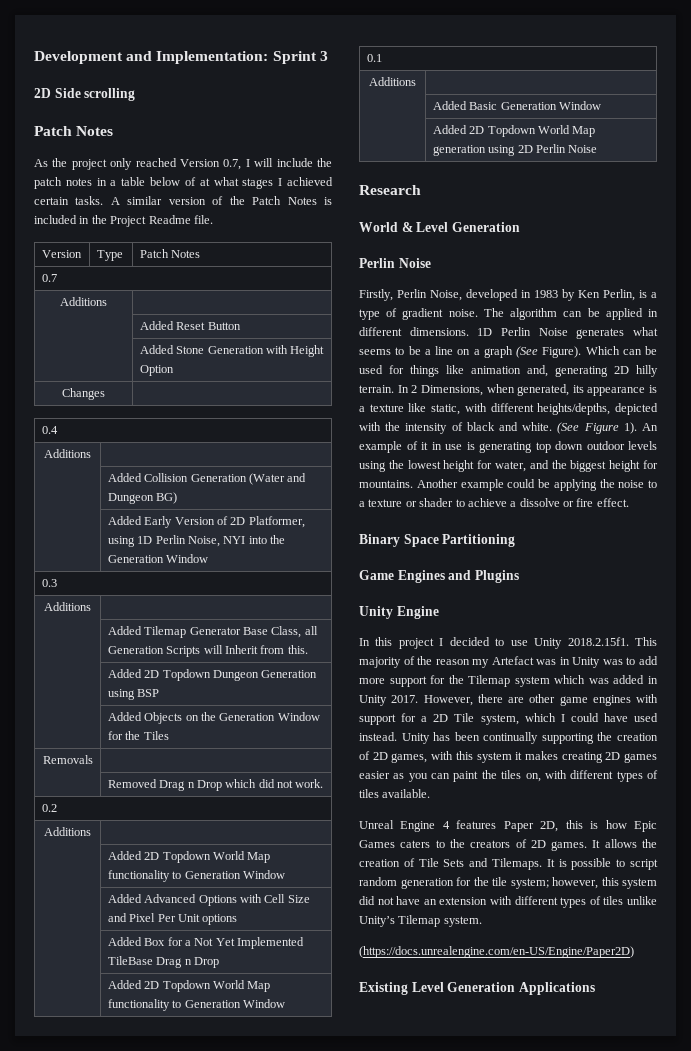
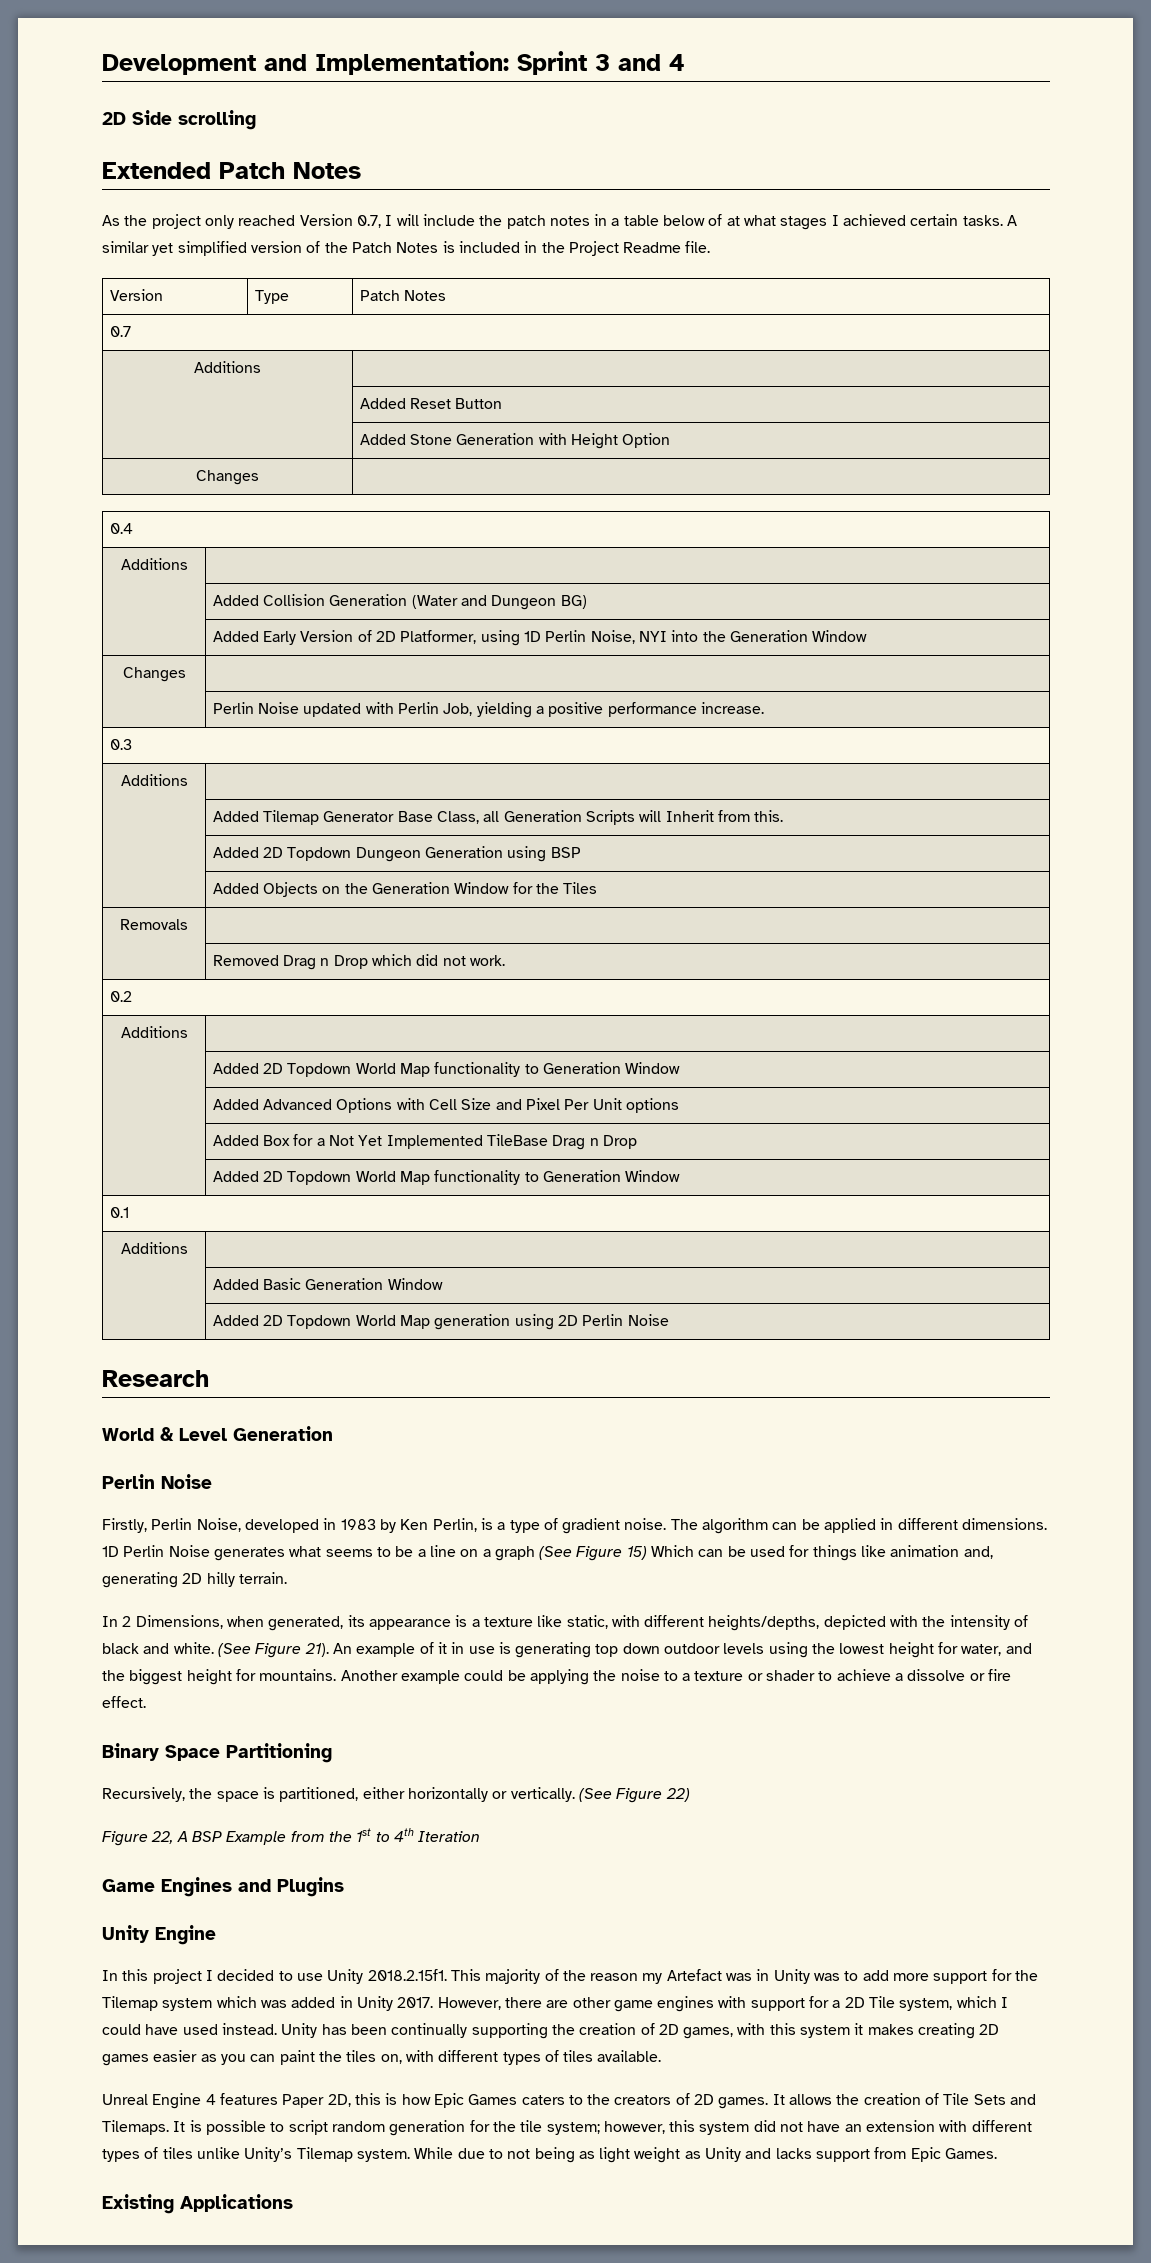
- Development and Implementation: Sprint 3
+ Development and Implementation: Sprint 3 and 4
  2D Side scrolling
- Patch Notes
+ Extended Patch Notes
- A similar version of the Patch Notes is included in the Project Readme file.
+ A similar yet simplified version of the Patch Notes is included in the Project Readme file.
  | Added Early Version of 2D Platformer, using 1D Perlin Noise, NYI into the Generation Window
+ Changes |
+ | Perlin Noise updated with Perlin Job, yielding a positive performance increase.
- 1D Perlin Noise generates what seems to be a line on a graph (See Figure). Which can be used for things like animation and, generating 2D hilly terrain. In 2 Dimensions, when generated, its appearance is a texture like static, with different heights/depths, depicted with the intensity of black and white.
+ 1D Perlin Noise generates what seems to be a line on a graph (See Figure 15) Which can be used for things like animation and, generating 2D hilly terrain.
+ In 2 Dimensions, when generated, its appearance is a texture like static, with different heights/depths, depicted with the intensity of black and white.
- (See Figure 1).
+ (See Figure 21).
+ Recursively, the space is partitioned, either horizontally or vertically. (See Figure 22)
+ Figure 22, A BSP Example from the 1st to 4th Iteration
- It is possible to script random generation for the tile system; however, this system did not have an extension with different types of tiles unlike Unity’s Tilemap system.
- (https://docs.unrealengine.com/en-US/Engine/Paper2D)
+ It is possible to script random generation for the tile system; however, this system did not have an extension with different types of tiles unlike Unity’s Tilemap system. While due to not being as light weight as Unity and lacks support from Epic Games.
- Existing Level Generation Applications
+ Existing Applications

